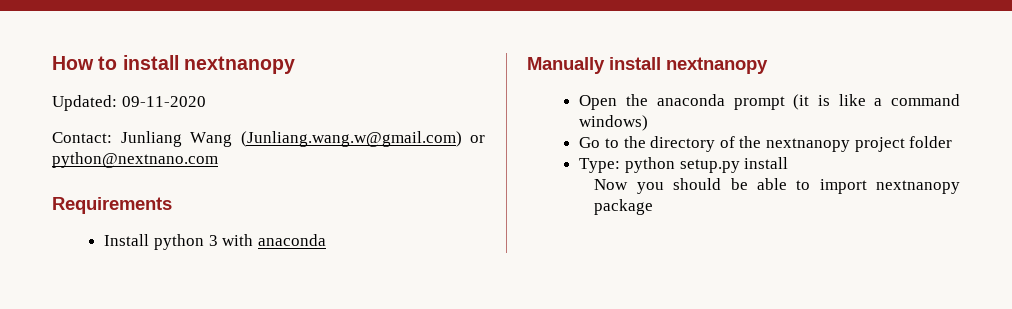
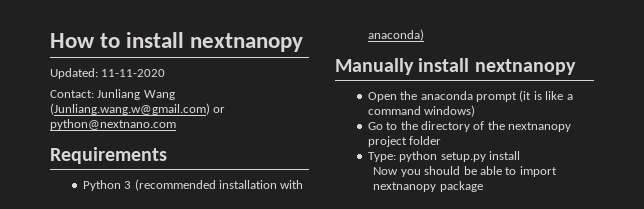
- Updated: 09-11-2020
+ Updated: 11-11-2020
- Install python 3 with anaconda
+ Python 3 (recommended installation with anaconda)

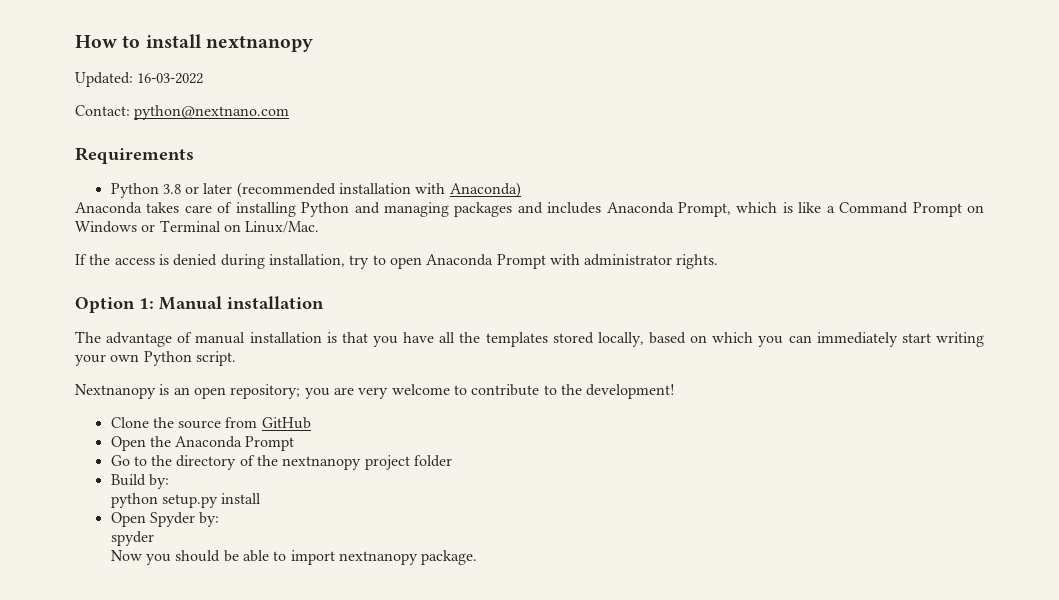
- Updated: 11-11-2020
+ Updated: 16-03-2022
- Contact: Junliang Wang (Junliang.wang.w@gmail.com) or python@nextnano.com
+ Contact: python@nextnano.com
- Python 3 (recommended installation with anaconda)
- Manually install nextnanopy
- Open the anaconda prompt (it is like a command windows)
+ Python 3.8 or later (recommended installation with Anaconda)
+ Anaconda takes care of installing Python and managing packages and includes Anaconda Prompt, which is like a Command Prompt on Windows or Terminal on Linux/Mac.
+ If the access is denied during installation, try to open Anaconda Prompt with administrator rights.
+ Option 1: Manual installation
+ The advantage of manual installation is that you have all the templates stored locally, based on which you can immediately start writing your own Python script.
+ Nextnanopy is an open repository; you are very welcome to contribute to the development!
+ Clone the source from GitHub
+ Open the Anaconda Prompt
- Type: python setup.py install
+ Build by:
+ python setup.py install
+ Open Spyder by:
+ spyder
- Now you should be able to import nextnanopy package
+ Now you should be able to import nextnanopy package.

